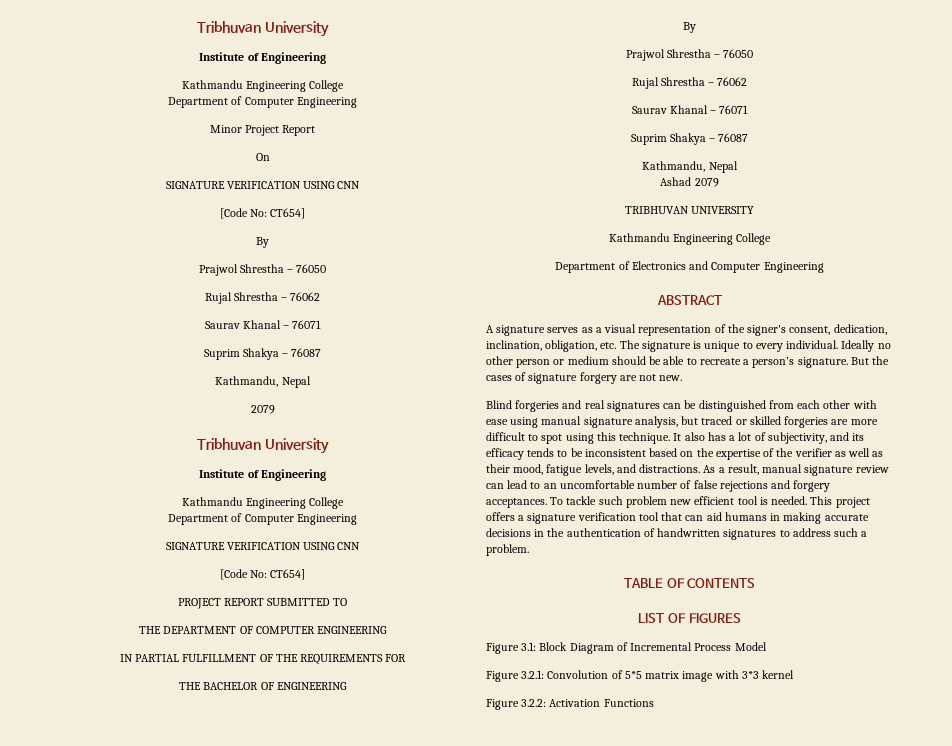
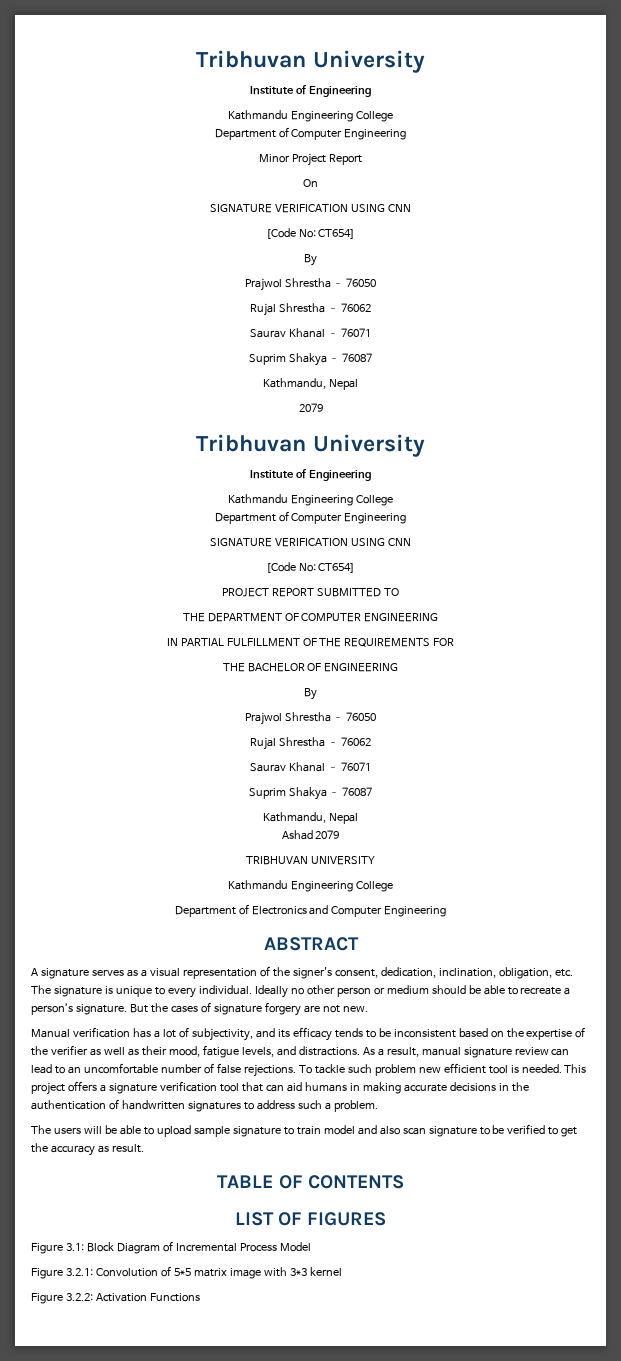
- Blind forgeries and real signatures can be distinguished from each other with ease using manual signature analysis, but traced or skilled forgeries are more difficult to spot using this technique. It also has a lot of subjectivity, and its efficacy tends to be inconsistent based on the expertise of the verifier as well as their mood, fatigue levels, and distractions.
+ Manual verification has a lot of subjectivity, and its efficacy tends to be inconsistent based on the expertise of the verifier as well as their mood, fatigue levels, and distractions.
- As a result, manual signature review can lead to an uncomfortable number of false rejections and forgery acceptances.
+ As a result, manual signature review can lead to an uncomfortable number of false rejections.
+ The users will be able to upload sample signature to train model and also scan signature to be verified to get the accuracy as result.

